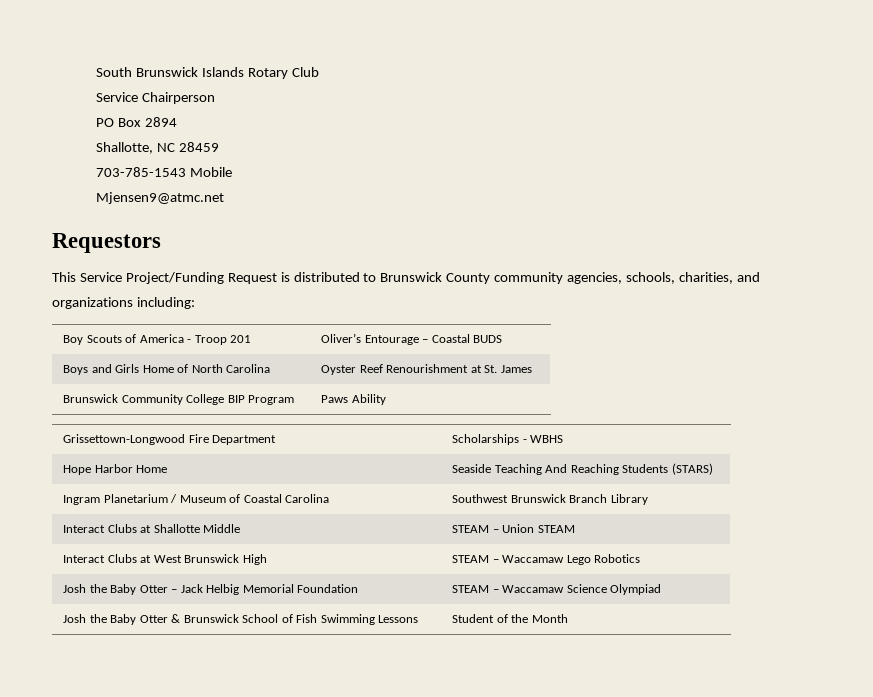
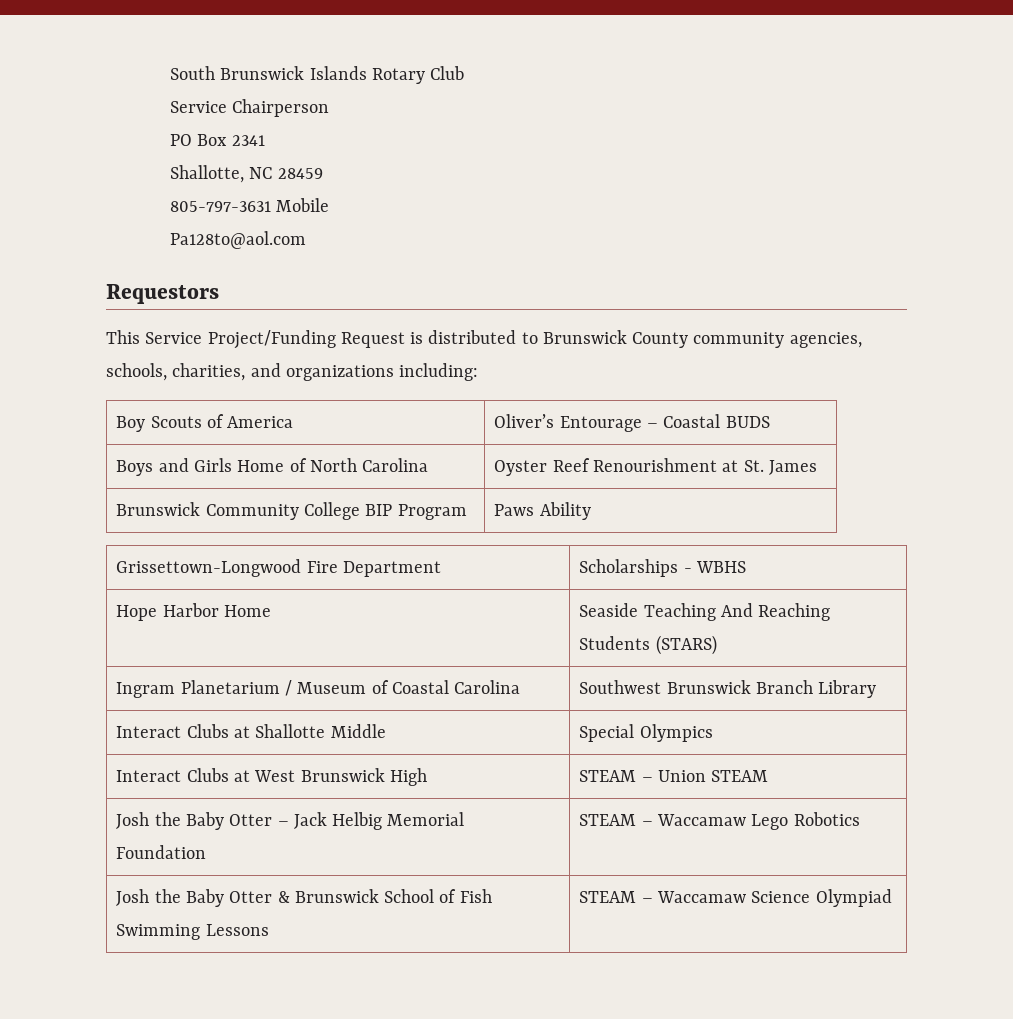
- PO Box 2894
+ PO Box 2341
- 703-785-1543 Mobile
+ 805-797-3631 Mobile
- Mjensen9@atmc.net
+ Pa128to@aol.com
- Boy Scouts of America - Troop 201 | Oliver’s Entourage – Coastal BUDS
+ Boy Scouts of America | Oliver’s Entourage – Coastal BUDS
- Interact Clubs at Shallotte Middle | STEAM – Union STEAM
+ Interact Clubs at Shallotte Middle | Special Olympics
- Interact Clubs at West Brunswick High | STEAM – Waccamaw Lego Robotics
+ Interact Clubs at West Brunswick High | STEAM – Union STEAM
- Josh the Baby Otter – Jack Helbig Memorial Foundation | STEAM – Waccamaw Science Olympiad
+ Josh the Baby Otter – Jack Helbig Memorial Foundation | STEAM – Waccamaw Lego Robotics
- Josh the Baby Otter & Brunswick School of Fish Swimming Lessons | Student of the Month
+ Josh the Baby Otter & Brunswick School of Fish Swimming Lessons | STEAM – Waccamaw Science Olympiad

